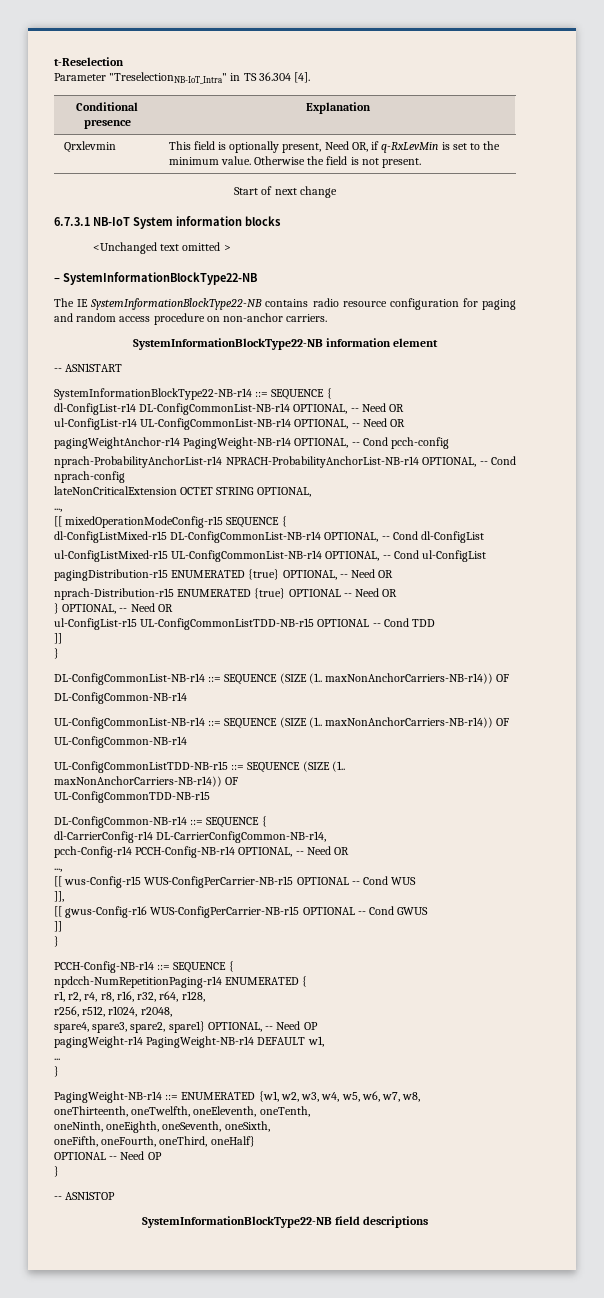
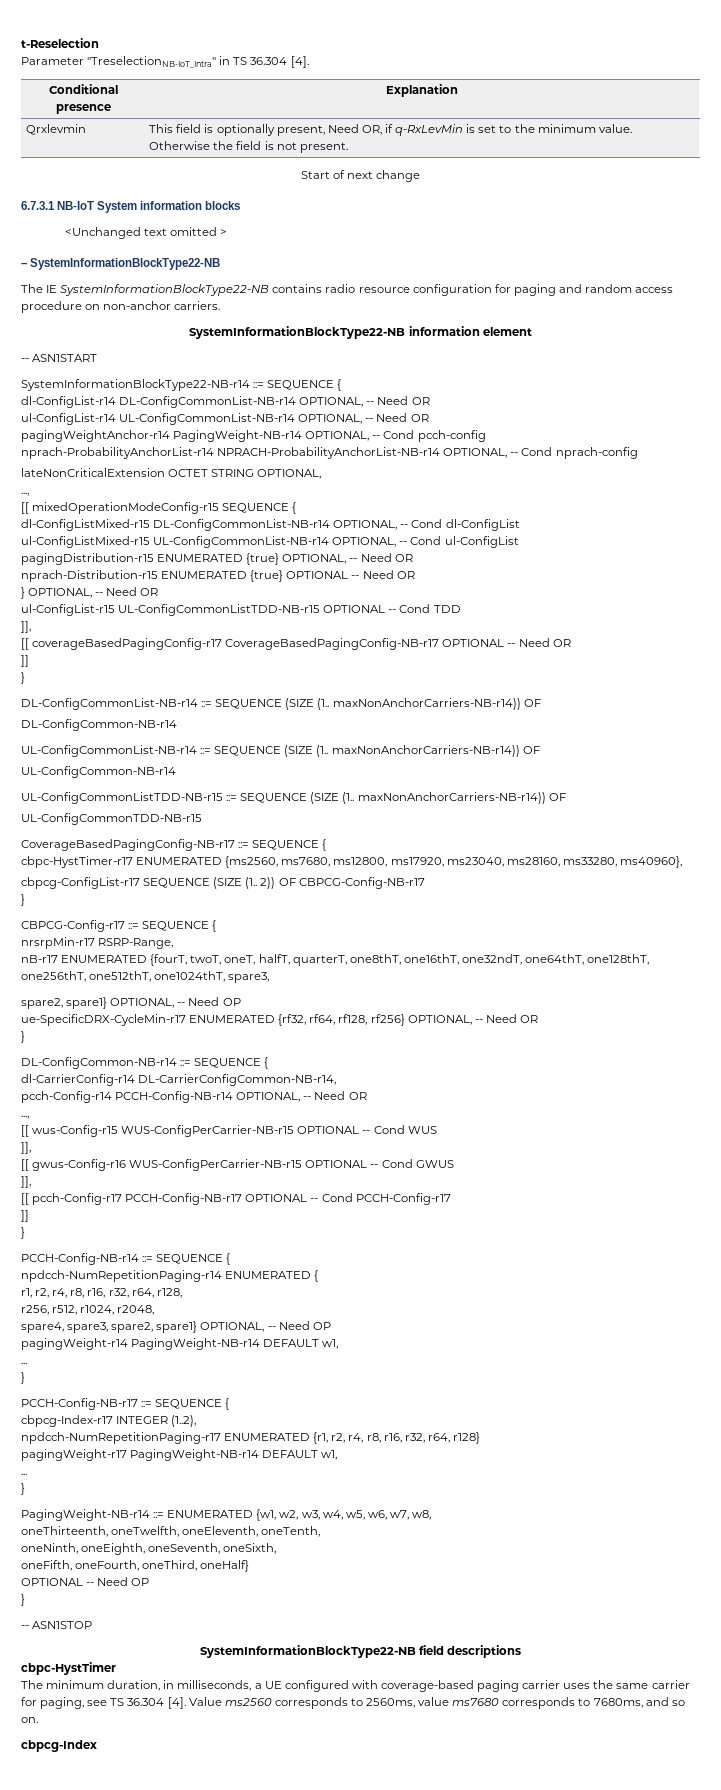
  ul-ConfigList-r15 UL-ConfigCommonListTDD-NB-r15 OPTIONAL -- Cond TDD
+ ]],
+ [[ coverageBasedPagingConfig-r17 CoverageBasedPagingConfig-NB-r17 OPTIONAL -- Need OR
+ CoverageBasedPagingConfig-NB-r17 ::= SEQUENCE {
+ cbpc-HystTimer-r17 ENUMERATED {ms2560, ms7680, ms12800, ms17920, ms23040, ms28160, ms33280, ms40960},
+ cbpcg-ConfigList-r17 SEQUENCE (SIZE (1.. 2)) OF CBPCG-Config-NB-r17
+ }
+ CBPCG-Config-r17 ::= SEQUENCE {
+ nrsrpMin-r17 RSRP-Range,
+ nB-r17 ENUMERATED {fourT, twoT, oneT, halfT, quarterT, one8thT, one16thT, one32ndT, one64thT, one128thT, one256thT, one512thT, one1024thT, spare3,
+ spare2, spare1} OPTIONAL, -- Need OP
+ ue-SpecificDRX-CycleMin-r17 ENUMERATED {rf32, rf64, rf128, rf256} OPTIONAL, -- Need OR
+ }
  [[ gwus-Config-r16 WUS-ConfigPerCarrier-NB-r15 OPTIONAL -- Cond GWUS
+ ]],
+ [[ pcch-Config-r17 PCCH-Config-NB-r17 OPTIONAL -- Cond PCCH-Config-r17
+ PCCH-Config-NB-r17 ::= SEQUENCE {
+ cbpcg-Index-r17 INTEGER (1..2),
+ npdcch-NumRepetitionPaging-r17 ENUMERATED {r1, r2, r4, r8, r16, r32, r64, r128}
+ pagingWeight-r17 PagingWeight-NB-r14 DEFAULT w1,
+ ...
+ }
+ cbpc-HystTimer
+ The minimum duration, in milliseconds, a UE configured with coverage-based paging carrier uses the same carrier for paging, see TS 36.304 [4]. Value ms2560 corresponds to 2560ms, value ms7680 corresponds to 7680ms, and so on.
+ cbpcg-Index

